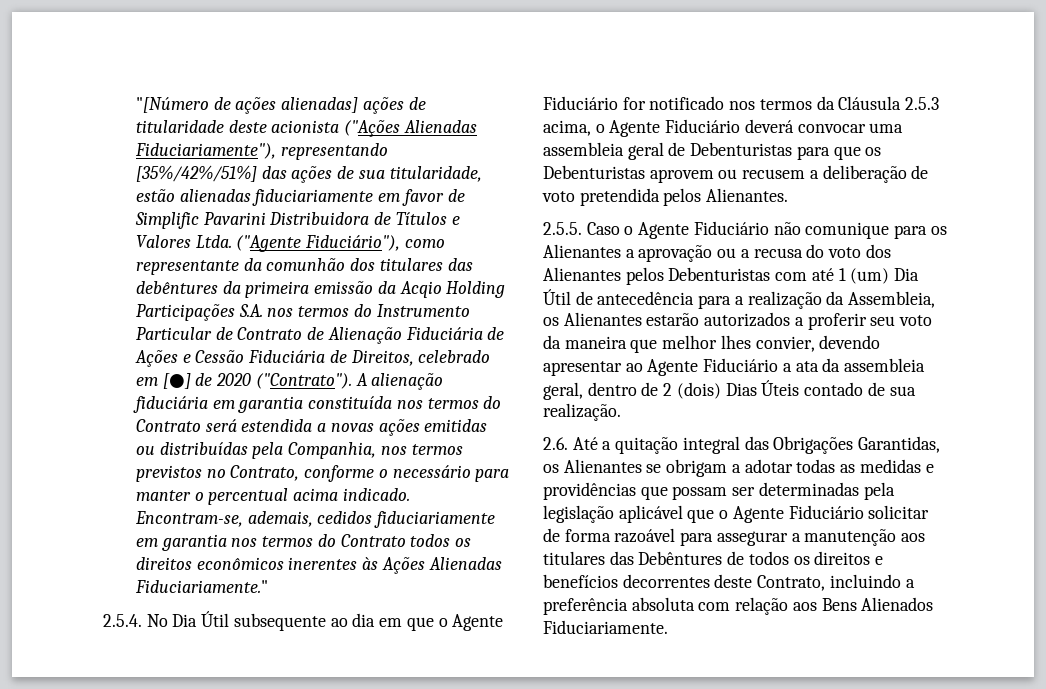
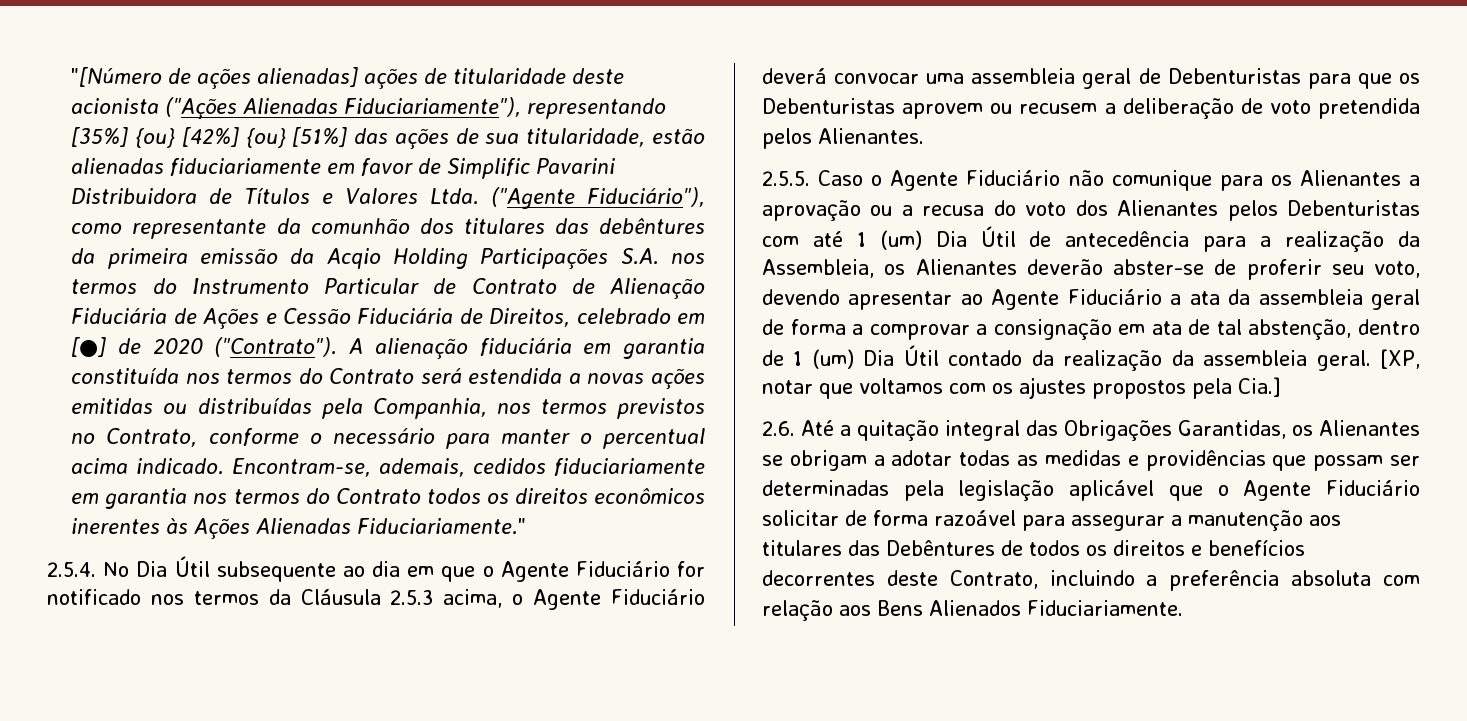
- "[Número de ações alienadas] ações de titularidade deste acionista ("Ações Alienadas Fiduciariamente"), representando [35%/42%/51%] das ações de sua titularidade, estão alienadas fiduciariamente em favor de Simplific Pavarini Distribuidora de Títulos e Valores Ltda.
+ "[Número de ações alienadas] ações de titularidade deste acionista ("Ações Alienadas Fiduciariamente"), representando [35%] {ou} [42%] {ou} [51%] das ações de sua titularidade, estão alienadas fiduciariamente em favor de Simplific Pavarini Distribuidora de Títulos e Valores Ltda.
- 2.5.5. Caso o Agente Fiduciário não comunique para os Alienantes a aprovação ou a recusa do voto dos Alienantes pelos Debenturistas com até 1 (um) Dia Útil de antecedência para a realização da Assembleia, os Alienantes estarão autorizados a proferir seu voto da maneira que melhor lhes convier, devendo apresentar ao Agente Fiduciário a ata da assembleia geral, dentro de 2 (dois) Dias Úteis contado de sua realização.
+ 2.5.5. Caso o Agente Fiduciário não comunique para os Alienantes a aprovação ou a recusa do voto dos Alienantes pelos Debenturistas com até 1 (um) Dia Útil de antecedência para a realização da Assembleia, os Alienantes deverão abster-se de proferir seu voto, devendo apresentar ao Agente Fiduciário a ata da assembleia geral de forma a comprovar a consignação em ata de tal abstenção, dentro de 1 (um) Dia Útil contado da realização da assembleia geral. [XP, notar que voltamos com os ajustes propostos pela Cia.]

